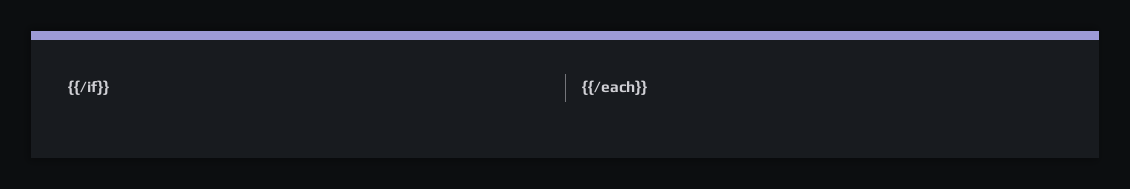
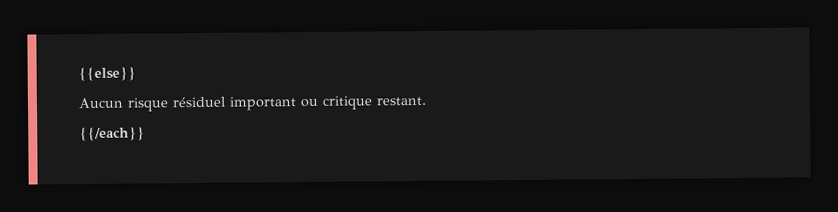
- {{/if}}
+ {{else}}
+ Aucun risque résiduel important ou critique restant.

